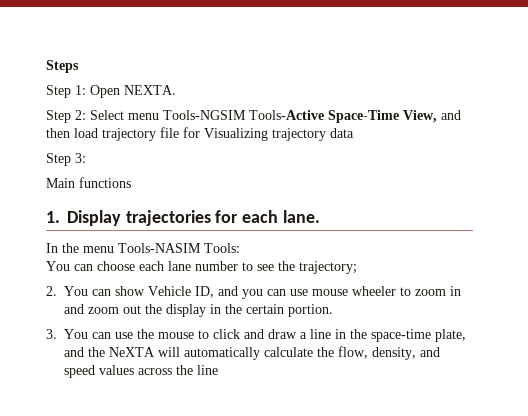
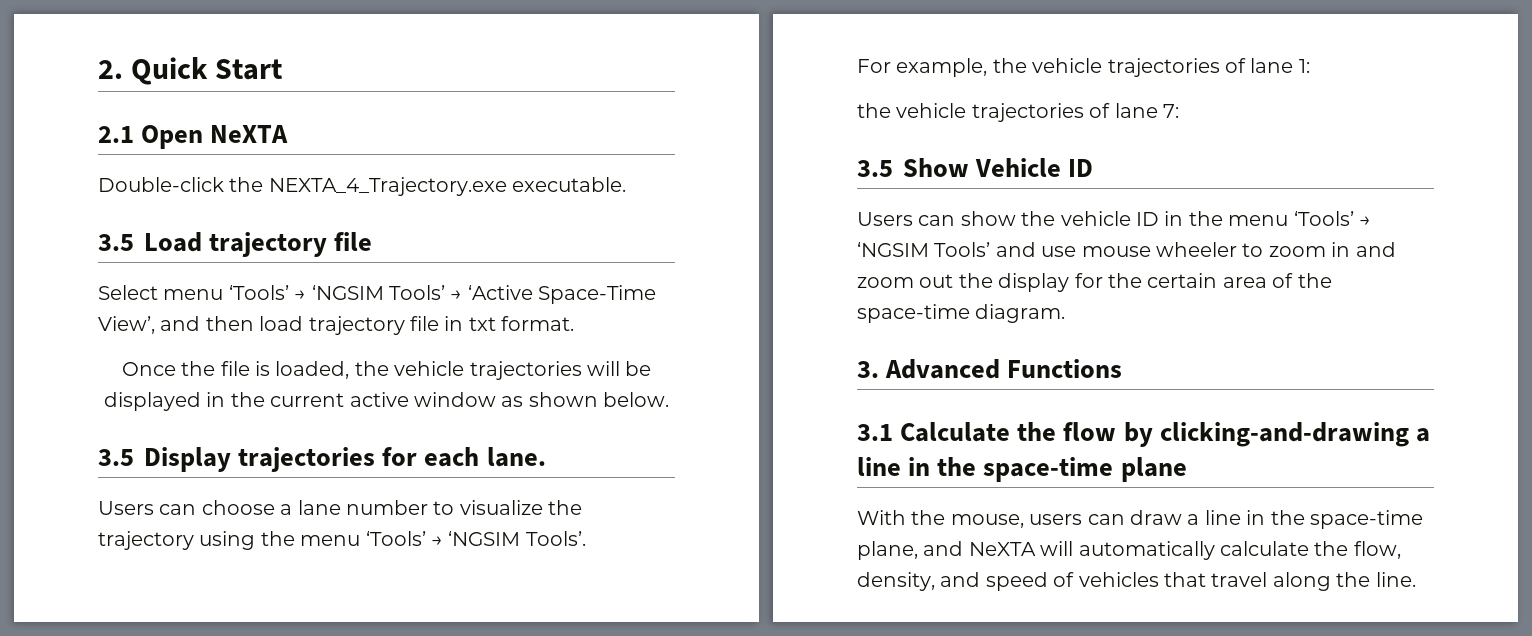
- Steps
- Step 1: Open NEXTA.
- Step 2: Select menu Tools-NGSIM Tools-Active Space-Time View, and then load trajectory file for Visualizing trajectory data
- Step 3:
- Main functions
- 1. Display trajectories for each lane.
+ 2. Quick Start
+ 2.1 Open NeXTA
+ Double-click the NEXTA_4_Trajectory.exe executable.
+ 3.5 Load trajectory file
+ Select menu ‘Tools’ → ‘NGSIM Tools’ → ‘Active Space-Time View’, and then load trajectory file in txt format.
+ Once the file is loaded, the vehicle trajectories will be displayed in the current active window as shown below.
+ 3.5 Display trajectories for each lane.
- In the menu Tools-NASIM Tools:
- You can choose each lane number to see the trajectory;
- 2. You can show Vehicle ID, and you can use mouse wheeler to zoom in and zoom out the display in the certain portion.
- 3. You can use the mouse to click and draw a line in the space-time plate, and the NeXTA will automatically calculate the flow, density, and speed values across the line
+ Users can choose a lane number to visualize the trajectory using the menu ‘Tools’ → ‘NGSIM Tools’.
+ For example, the vehicle trajectories of lane 1:
+ the vehicle trajectories of lane 7:
+ 3.5 Show Vehicle ID
+ Users can show the vehicle ID in the menu ‘Tools’ → ‘NGSIM Tools’ and use mouse wheeler to zoom in and zoom out the display for the certain area of the space-time diagram.
+ 3. Advanced Functions
+ 3.1 Calculate the flow by clicking-and-drawing a line in the space-time plane
+ With the mouse, users can draw a line in the space-time plane, and NeXTA will automatically calculate the flow, density, and speed of vehicles that travel along the line.

